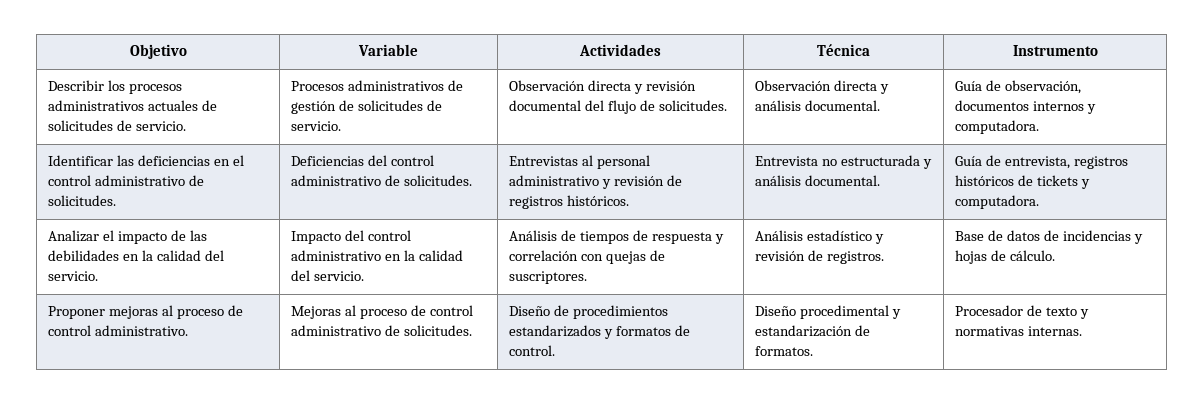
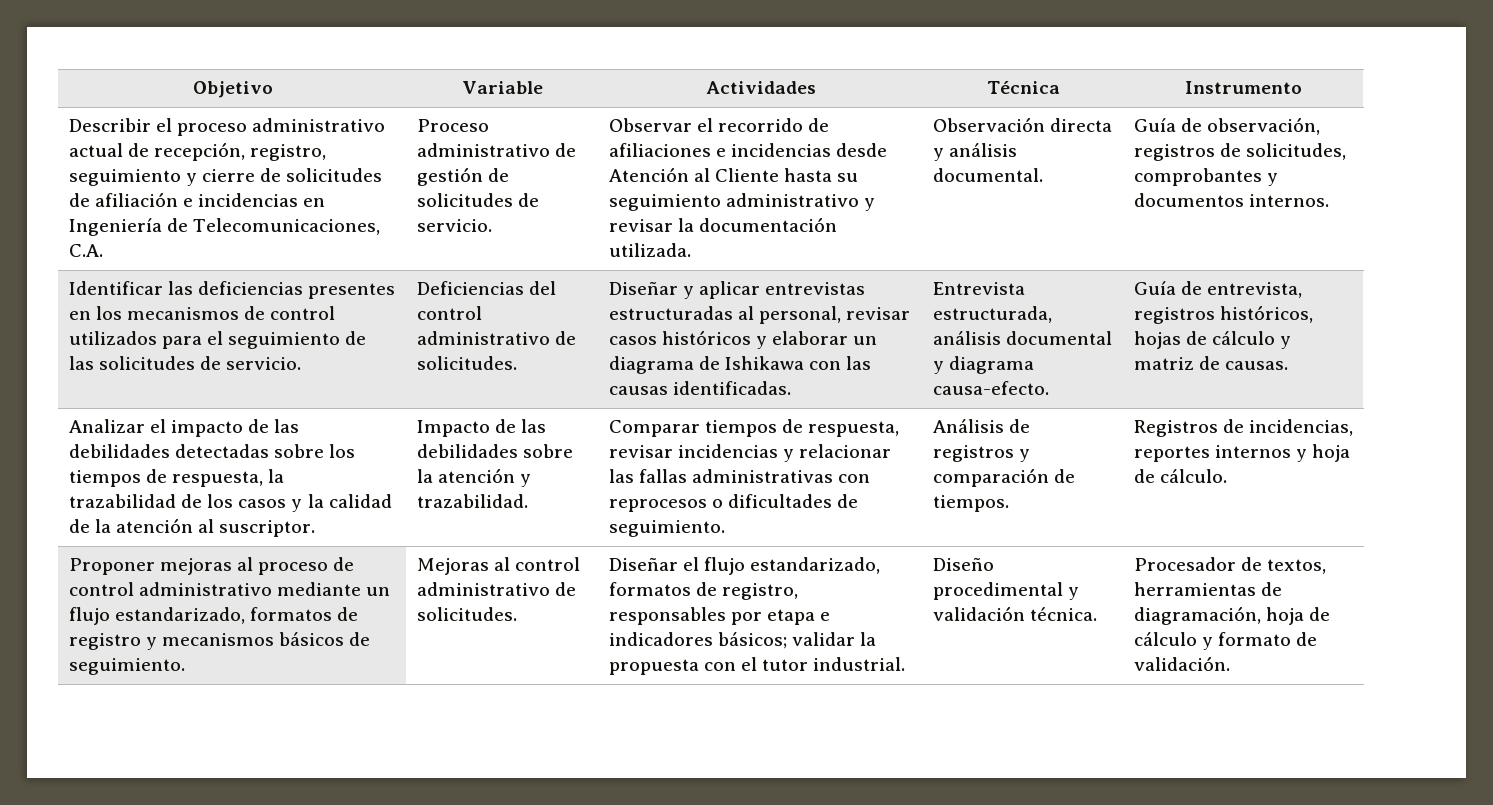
- Describir los procesos administrativos actuales de solicitudes de servicio. | Procesos administrativos de gestión de solicitudes de servicio.
+ Describir el proceso administrativo actual de recepción, registro, seguimiento y cierre de solicitudes de afiliación e incidencias en Ingeniería de Telecomunicaciones, C.A. | Proceso administrativo de gestión de solicitudes de servicio.
- Observación directa y revisión documental del flujo de solicitudes.
+ Observar el recorrido de afiliaciones e incidencias desde Atención al Cliente hasta su seguimiento administrativo y revisar la documentación utilizada.
- Guía de observación, documentos internos y computadora.
- Identificar las deficiencias en el control administrativo de solicitudes. | Deficiencias del control administrativo de solicitudes. | Entrevistas al personal administrativo y revisión de registros históricos. | Entrevista no estructurada y análisis documental. | Guía de entrevista, registros históricos de tickets y computadora.
+ Guía de observación, registros de solicitudes, comprobantes y documentos internos.
+ Identificar las deficiencias presentes en los mecanismos de control utilizados para el seguimiento de las solicitudes de servicio. | Deficiencias del control administrativo de solicitudes. | Diseñar y aplicar entrevistas estructuradas al personal, revisar casos históricos y elaborar un diagrama de Ishikawa con las causas identificadas. | Entrevista estructurada, análisis documental y diagrama causa-efecto. | Guía de entrevista, registros históricos, hojas de cálculo y matriz de causas.
- Analizar el impacto de las debilidades en la calidad del servicio. | Impacto del control administrativo en la calidad del servicio. | Análisis de tiempos de respuesta y correlación con quejas de suscriptores. | Análisis estadístico y revisión de registros. | Base de datos de incidencias y hojas de cálculo.
+ Analizar el impacto de las debilidades detectadas sobre los tiempos de respuesta, la trazabilidad de los casos y la calidad de la atención al suscriptor. | Impacto de las debilidades sobre la atención y trazabilidad. | Comparar tiempos de respuesta, revisar incidencias y relacionar las fallas administrativas con reprocesos o dificultades de seguimiento. | Análisis de registros y comparación de tiempos. | Registros de incidencias, reportes internos y hoja de cálculo.
- Proponer mejoras al proceso de control administrativo.
+ Proponer mejoras al proceso de control administrativo mediante un flujo estandarizado, formatos de registro y mecanismos básicos de seguimiento.
- Mejoras al proceso de control administrativo de solicitudes. | Diseño de procedimientos estandarizados y formatos de control.
+ Mejoras al control administrativo de solicitudes. | Diseñar el flujo estandarizado, formatos de registro, responsables por etapa e indicadores básicos; validar la propuesta con el tutor industrial.
- Diseño procedimental y estandarización de formatos.
+ Diseño procedimental y validación técnica.
- Procesador de texto y normativas internas.
+ Procesador de textos, herramientas de diagramación, hoja de cálculo y formato de validación.

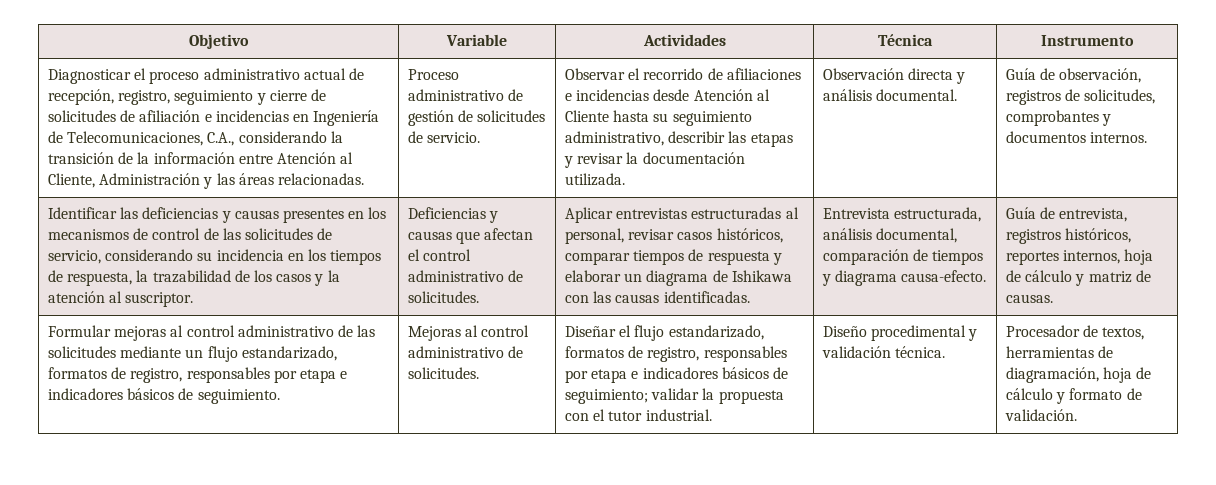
- Describir el proceso administrativo actual de recepción, registro, seguimiento y cierre de solicitudes de afiliación e incidencias en Ingeniería de Telecomunicaciones, C.A.
+ Diagnosticar el proceso administrativo actual de recepción, registro, seguimiento y cierre de solicitudes de afiliación e incidencias en Ingeniería de Telecomunicaciones, C.A., considerando la transición de la información entre Atención al Cliente, Administración y las áreas relacionadas.
- Observar el recorrido de afiliaciones e incidencias desde Atención al Cliente hasta su seguimiento administrativo y revisar la documentación utilizada.
+ Observar el recorrido de afiliaciones e incidencias desde Atención al Cliente hasta su seguimiento administrativo, describir las etapas y revisar la documentación utilizada.
- Identificar las deficiencias presentes en los mecanismos de control utilizados para el seguimiento de las solicitudes de servicio. | Deficiencias del control administrativo de solicitudes. | Diseñar y aplicar entrevistas estructuradas al personal, revisar casos históricos y elaborar un diagrama de Ishikawa con las causas identificadas.
+ Identificar las deficiencias y causas presentes en los mecanismos de control de las solicitudes de servicio, considerando su incidencia en los tiempos de respuesta, la trazabilidad de los casos y la atención al suscriptor. | Deficiencias y causas que afectan el control administrativo de solicitudes. | Aplicar entrevistas estructuradas al personal, revisar casos históricos, comparar tiempos de respuesta y elaborar un diagrama de Ishikawa con las causas identificadas.
- Entrevista estructurada, análisis documental y diagrama causa-efecto.
+ Entrevista estructurada, análisis documental, comparación de tiempos y diagrama causa-efecto.
- Guía de entrevista, registros históricos, hojas de cálculo y matriz de causas.
+ Guía de entrevista, registros históricos, reportes internos, hoja de cálculo y matriz de causas.
- Analizar el impacto de las debilidades detectadas sobre los tiempos de respuesta, la trazabilidad de los casos y la calidad de la atención al suscriptor. | Impacto de las debilidades sobre la atención y trazabilidad. | Comparar tiempos de respuesta, revisar incidencias y relacionar las fallas administrativas con reprocesos o dificultades de seguimiento. | Análisis de registros y comparación de tiempos. | Registros de incidencias, reportes internos y hoja de cálculo.
- Proponer mejoras al proceso de control administrativo mediante un flujo estandarizado, formatos de registro y mecanismos básicos de seguimiento.
+ Formular mejoras al control administrativo de las solicitudes mediante un flujo estandarizado, formatos de registro, responsables por etapa e indicadores básicos de seguimiento.
- Diseñar el flujo estandarizado, formatos de registro, responsables por etapa e indicadores básicos; validar la propuesta con el tutor industrial.
+ Diseñar el flujo estandarizado, formatos de registro, responsables por etapa e indicadores básicos de seguimiento; validar la propuesta con el tutor industrial.

